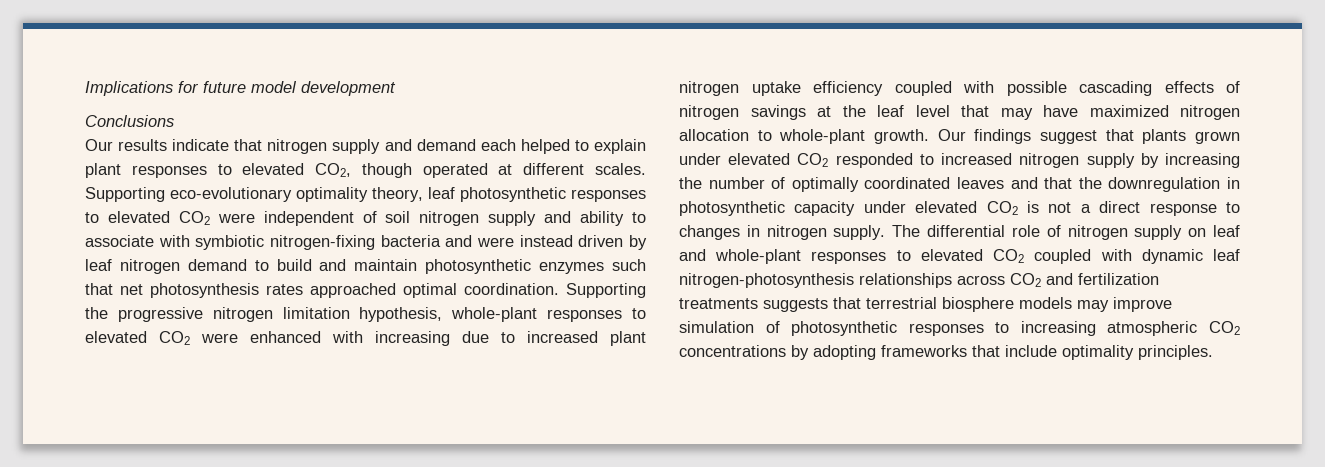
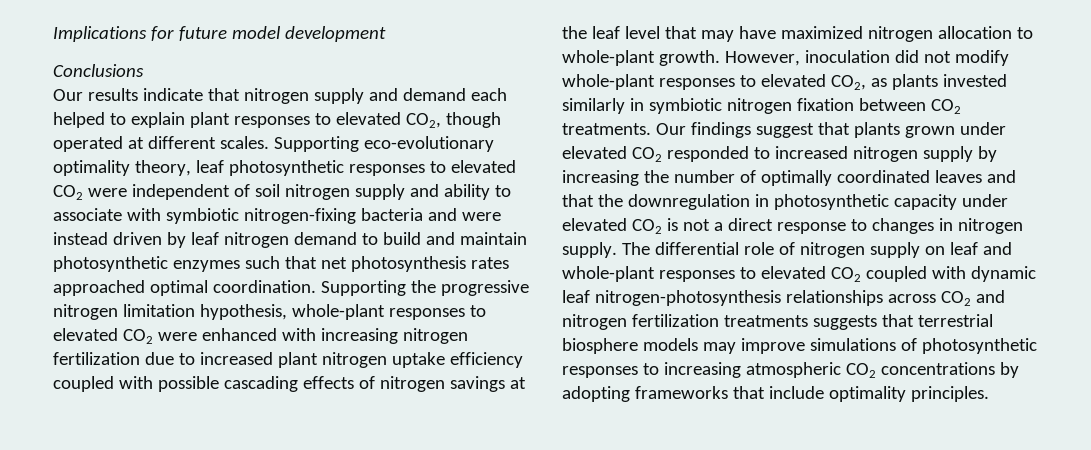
- Supporting the progressive nitrogen limitation hypothesis, whole-plant responses to elevated CO2 were enhanced with increasing due to increased plant nitrogen uptake efficiency coupled with possible cascading effects of nitrogen savings at the leaf level that may have maximized nitrogen allocation to whole-plant growth.
+ Supporting the progressive nitrogen limitation hypothesis, whole-plant responses to elevated CO2 were enhanced with increasing nitrogen fertilization due to increased plant nitrogen uptake efficiency coupled with possible cascading effects of nitrogen savings at the leaf level that may have maximized nitrogen allocation to whole-plant growth.
+ However, inoculation did not modify whole-plant responses to elevated CO2, as plants invested similarly in symbiotic nitrogen fixation between CO2 treatments.
- The differential role of nitrogen supply on leaf and whole-plant responses to elevated CO2 coupled with dynamic leaf nitrogen-photosynthesis relationships across CO2 and fertilization treatments suggests that terrestrial biosphere models may improve simulation of photosynthetic responses to increasing atmospheric CO2 concentrations by adopting frameworks that include optimality principles.
+ The differential role of nitrogen supply on leaf and whole-plant responses to elevated CO2 coupled with dynamic leaf nitrogen-photosynthesis relationships across CO2 and nitrogen fertilization treatments suggests that terrestrial biosphere models may improve simulations of photosynthetic responses to increasing atmospheric CO2 concentrations by adopting frameworks that include optimality principles.

